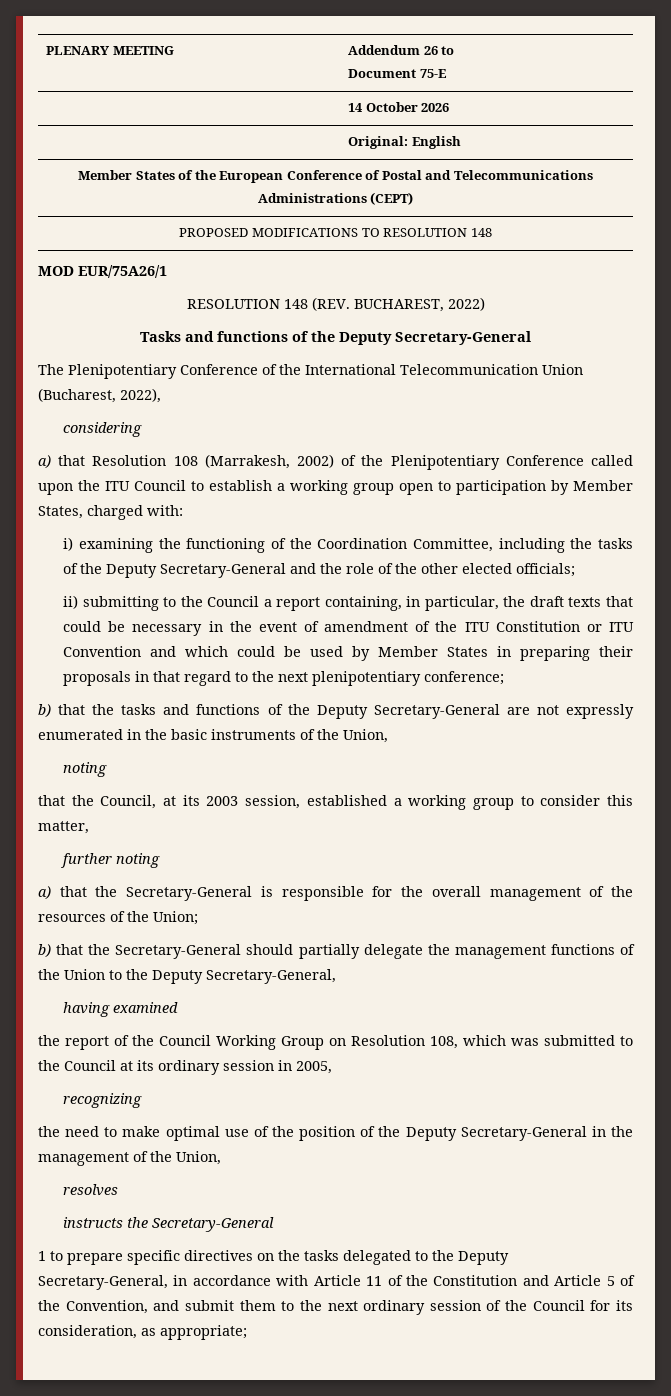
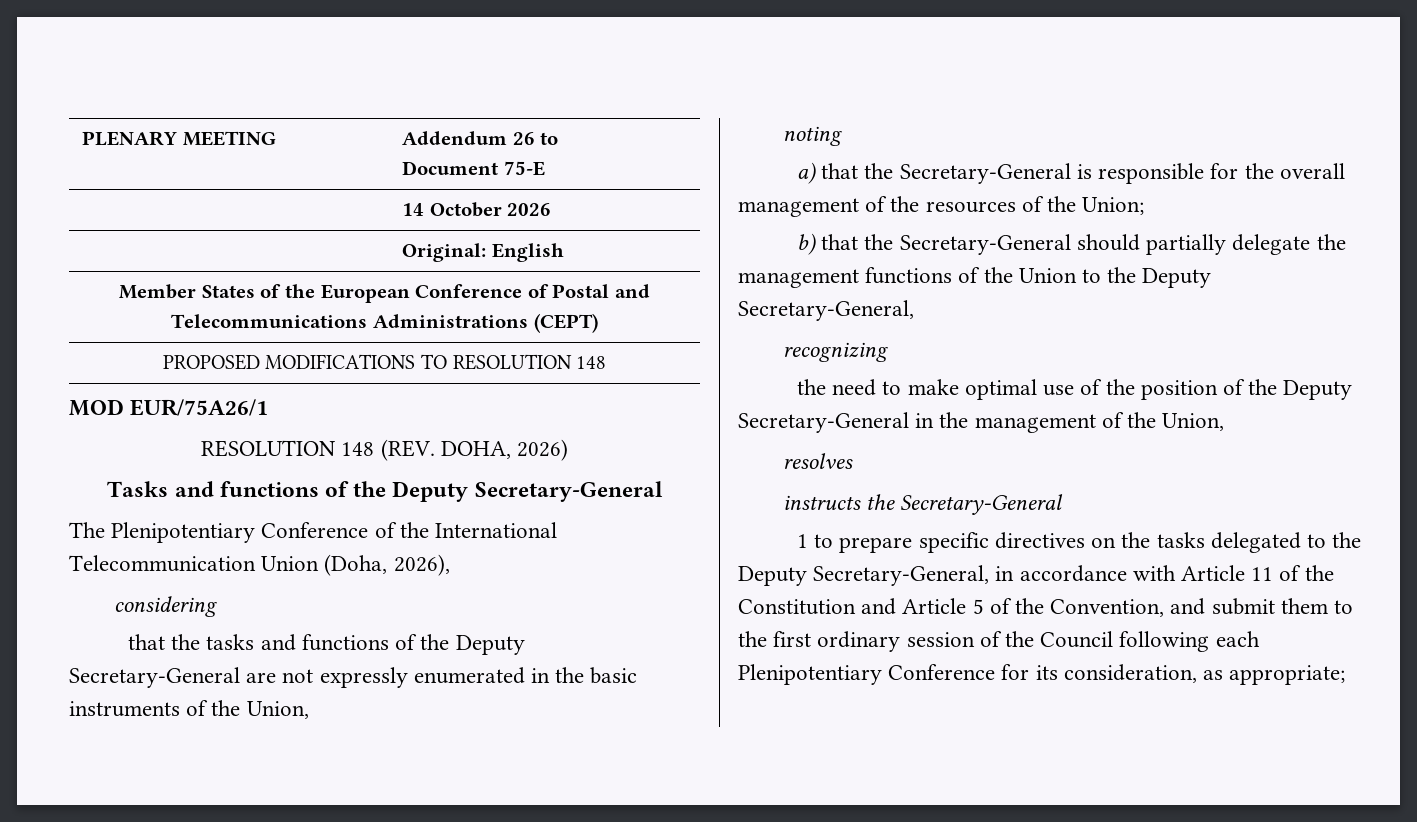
- RESOLUTION 148 (REV. BUCHAREST, 2022)
+ RESOLUTION 148 (REV. DOHA, 2026)
- The Plenipotentiary Conference of the International Telecommunication Union (Bucharest, 2022),
+ The Plenipotentiary Conference of the International Telecommunication Union (Doha, 2026),
- a) that Resolution 108 (Marrakesh, 2002) of the Plenipotentiary Conference called upon the ITU Council to establish a working group open to participation by Member States, charged with:
- i) examining the functioning of the Coordination Committee, including the tasks of the Deputy Secretary-General and the role of the other elected officials;
- ii) submitting to the Council a report containing, in particular, the draft texts that could be necessary in the event of amendment of the ITU Constitution or ITU Convention and which could be used by Member States in preparing their proposals in that regard to the next plenipotentiary conference;
- b) that the tasks and functions of the Deputy Secretary-General are not expressly enumerated in the basic instruments of the Union,
+ that the tasks and functions of the Deputy Secretary-General are not expressly enumerated in the basic instruments of the Union,
- that the Council, at its 2003 session, established a working group to consider this matter,
- further noting
- having examined
- the report of the Council Working Group on Resolution 108, which was submitted to the Council at its ordinary session in 2005,
- 1 to prepare specific directives on the tasks delegated to the Deputy Secretary-General, in accordance with Article 11 of the Constitution and Article 5 of the Convention, and submit them to the next ordinary session of the Council for its consideration, as appropriate;
+ 1 to prepare specific directives on the tasks delegated to the Deputy Secretary-General, in accordance with Article 11 of the Constitution and Article 5 of the Convention, and submit them to the first ordinary session of the Council following each Plenipotentiary Conference for its consideration, as appropriate;

